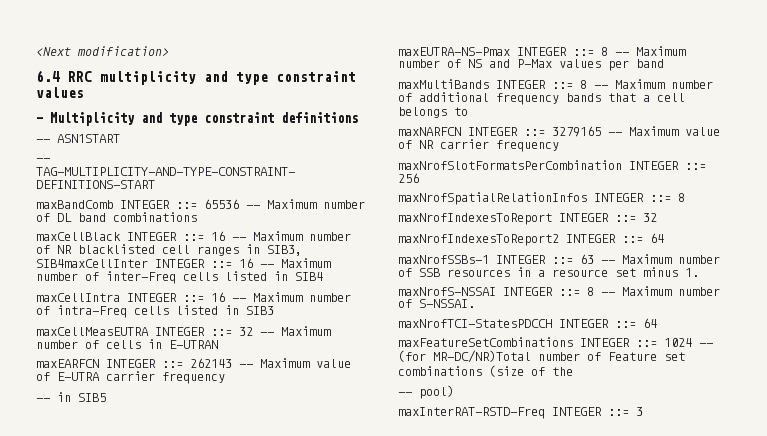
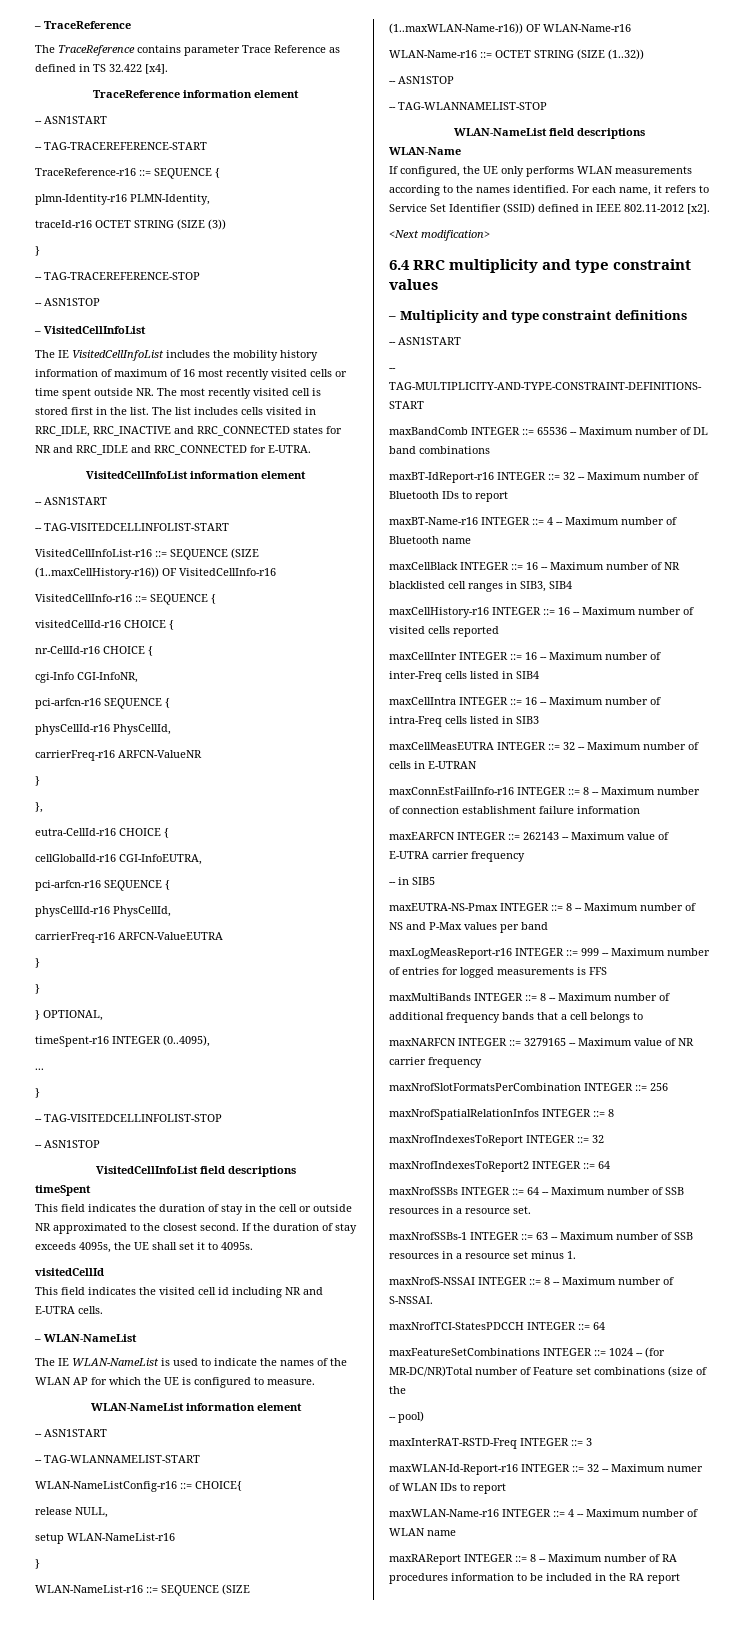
+ – TraceReference
+ The TraceReference contains parameter Trace Reference as defined in TS 32.422 [x4].
+ TraceReference information element
+ -- ASN1START
+ -- TAG-TRACEREFERENCE-START
+ TraceReference-r16 ::= SEQUENCE {
+ plmn-Identity-r16 PLMN-Identity,
+ traceId-r16 OCTET STRING (SIZE (3))
+ }
+ -- TAG-TRACEREFERENCE-STOP
+ -- ASN1STOP
+ – VisitedCellInfoList
+ The IE VisitedCellInfoList includes the mobility history information of maximum of 16 most recently visited cells or time spent outside NR. The most recently visited cell is stored first in the list. The list includes cells visited in RRC_IDLE, RRC_INACTIVE and RRC_CONNECTED states for NR and RRC_IDLE and RRC_CONNECTED for E-UTRA.
+ VisitedCellInfoList information element
+ -- ASN1START
+ -- TAG-VISITEDCELLINFOLIST-START
+ VisitedCellInfoList-r16 ::= SEQUENCE (SIZE (1..maxCellHistory-r16)) OF VisitedCellInfo-r16
+ VisitedCellInfo-r16 ::= SEQUENCE {
+ visitedCellId-r16 CHOICE {
+ nr-CellId-r16 CHOICE {
+ cgi-Info CGI-InfoNR,
+ pci-arfcn-r16 SEQUENCE {
+ physCellId-r16 PhysCellId,
+ carrierFreq-r16 ARFCN-ValueNR
+ }
+ },
+ eutra-CellId-r16 CHOICE {
+ cellGlobalId-r16 CGI-InfoEUTRA,
+ pci-arfcn-r16 SEQUENCE {
+ physCellId-r16 PhysCellId,
+ carrierFreq-r16 ARFCN-ValueEUTRA
+ }
+ }
+ } OPTIONAL,
+ timeSpent-r16 INTEGER (0..4095),
+ ...
+ }
+ -- TAG-VISITEDCELLINFOLIST-STOP
+ -- ASN1STOP
+ VisitedCellInfoList field descriptions
+ timeSpent
+ This field indicates the duration of stay in the cell or outside NR approximated to the closest second. If the duration of stay exceeds 4095s, the UE shall set it to 4095s.
+ visitedCellId
+ This field indicates the visited cell id including NR and E-UTRA cells.
+ – WLAN-NameList
+ The IE WLAN-NameList is used to indicate the names of the WLAN AP for which the UE is configured to measure.
+ WLAN-NameList information element
+ -- ASN1START
+ -- TAG-WLANNAMELIST-START
+ WLAN-NameListConfig-r16 ::= CHOICE{
+ release NULL,
+ setup WLAN-NameList-r16
+ }
+ WLAN-NameList-r16 ::= SEQUENCE (SIZE (1..maxWLAN-Name-r16)) OF WLAN-Name-r16
+ WLAN-Name-r16 ::= OCTET STRING (SIZE (1..32))
+ -- ASN1STOP
+ -- TAG-WLANNAMELIST-STOP
+ WLAN-NameList field descriptions
+ WLAN-Name
+ If configured, the UE only performs WLAN measurements according to the names identified. For each name, it refers to Service Set Identifier (SSID) defined in IEEE 802.11-2012 [x2].
+ maxBT-IdReport-r16 INTEGER ::= 32 -- Maximum number of Bluetooth IDs to report
+ maxBT-Name-r16 INTEGER ::= 4 -- Maximum number of Bluetooth name
- maxCellBlack INTEGER ::= 16 -- Maximum number of NR blacklisted cell ranges in SIB3, SIB4maxCellInter INTEGER ::= 16 -- Maximum number of inter-Freq cells listed in SIB4
+ maxCellBlack INTEGER ::= 16 -- Maximum number of NR blacklisted cell ranges in SIB3, SIB4
+ maxCellHistory-r16 INTEGER ::= 16 -- Maximum number of visited cells reported
+ maxCellInter INTEGER ::= 16 -- Maximum number of inter-Freq cells listed in SIB4
+ maxConnEstFailInfo-r16 INTEGER ::= 8 -- Maximum number of connection establishment failure information
+ maxLogMeasReport-r16 INTEGER ::= 999 -- Maximum number of entries for logged measurements is FFS
+ maxNrofSSBs INTEGER ::= 64 -- Maximum number of SSB resources in a resource set.
+ maxWLAN-Id-Report-r16 INTEGER ::= 32 -- Maximum numer of WLAN IDs to report
+ maxWLAN-Name-r16 INTEGER ::= 4 -- Maximum number of WLAN name
+ maxRAReport INTEGER ::= 8 -- Maximum number of RA procedures information to be included in the RA report

